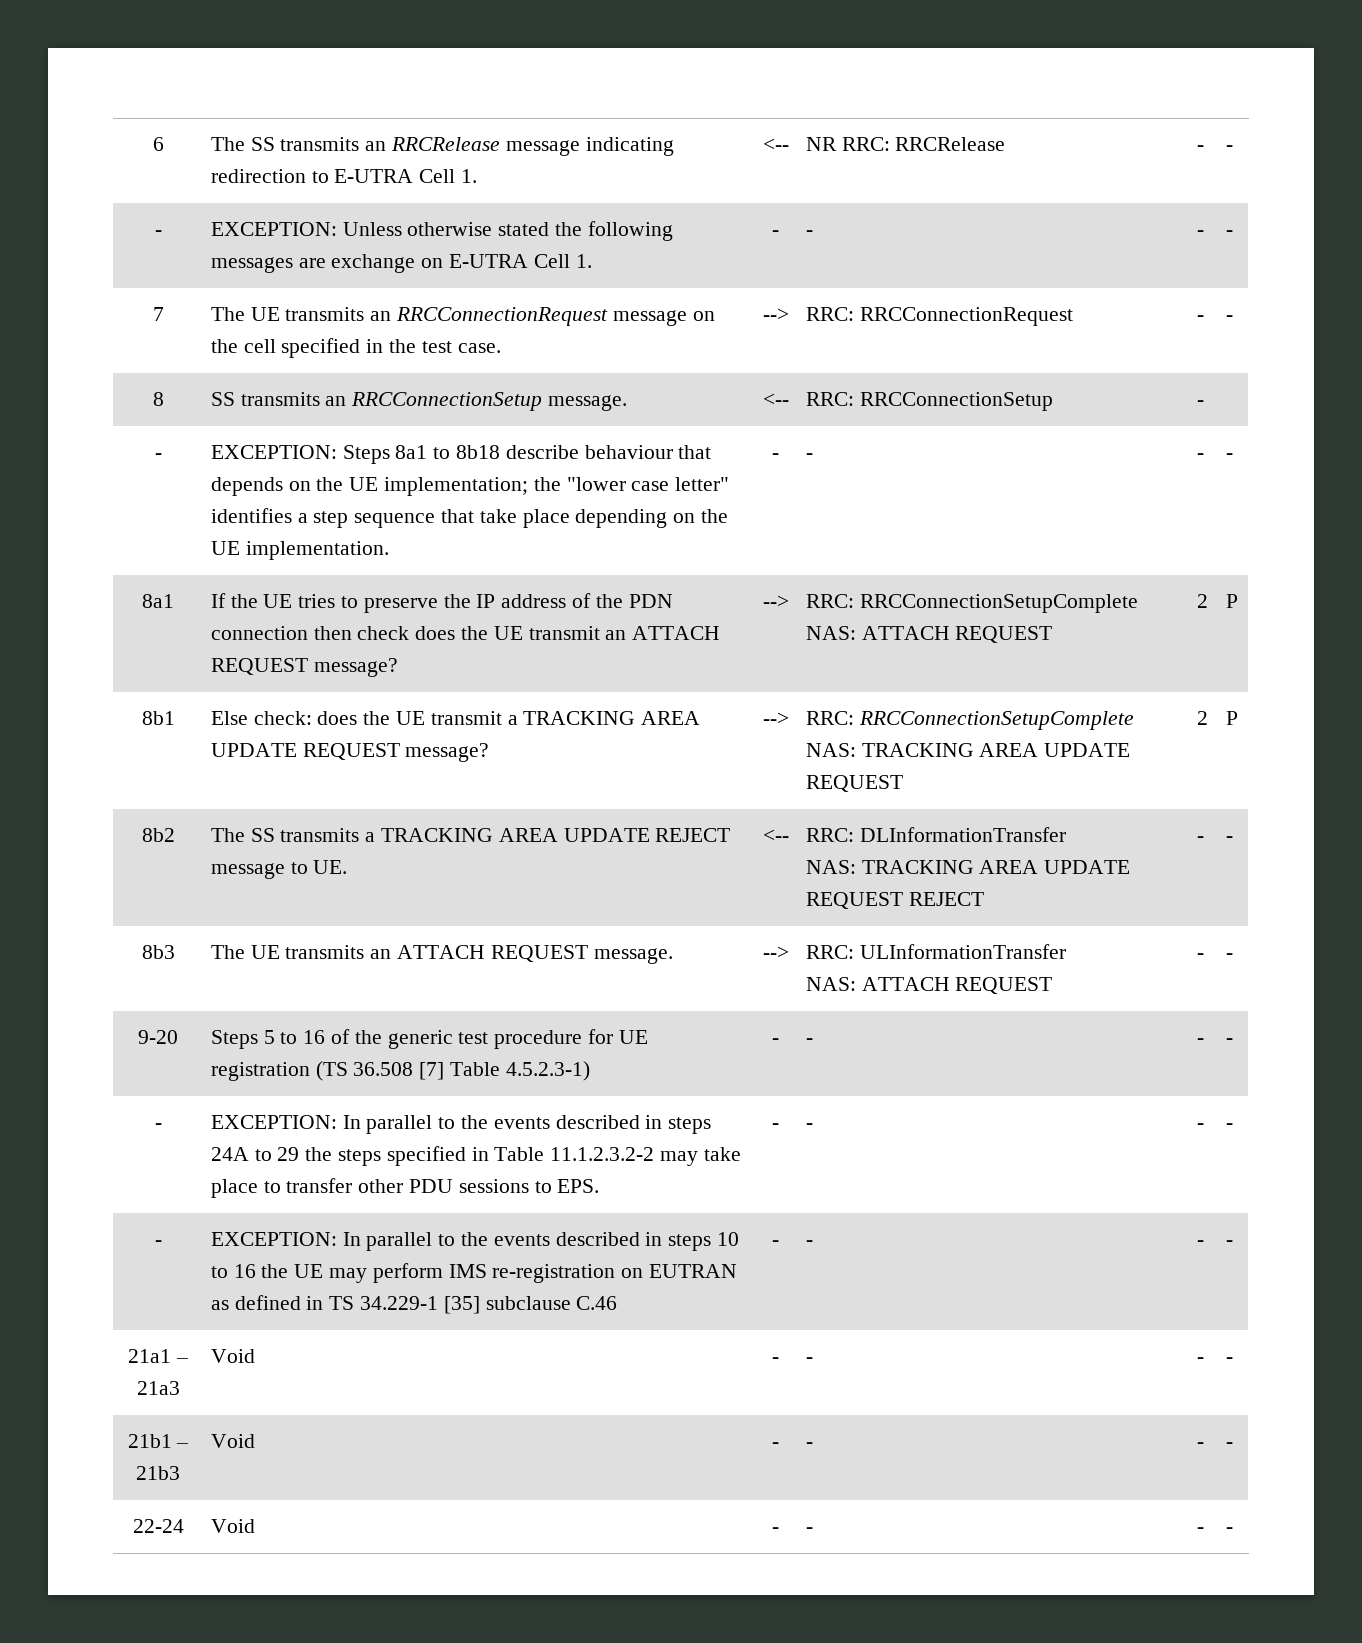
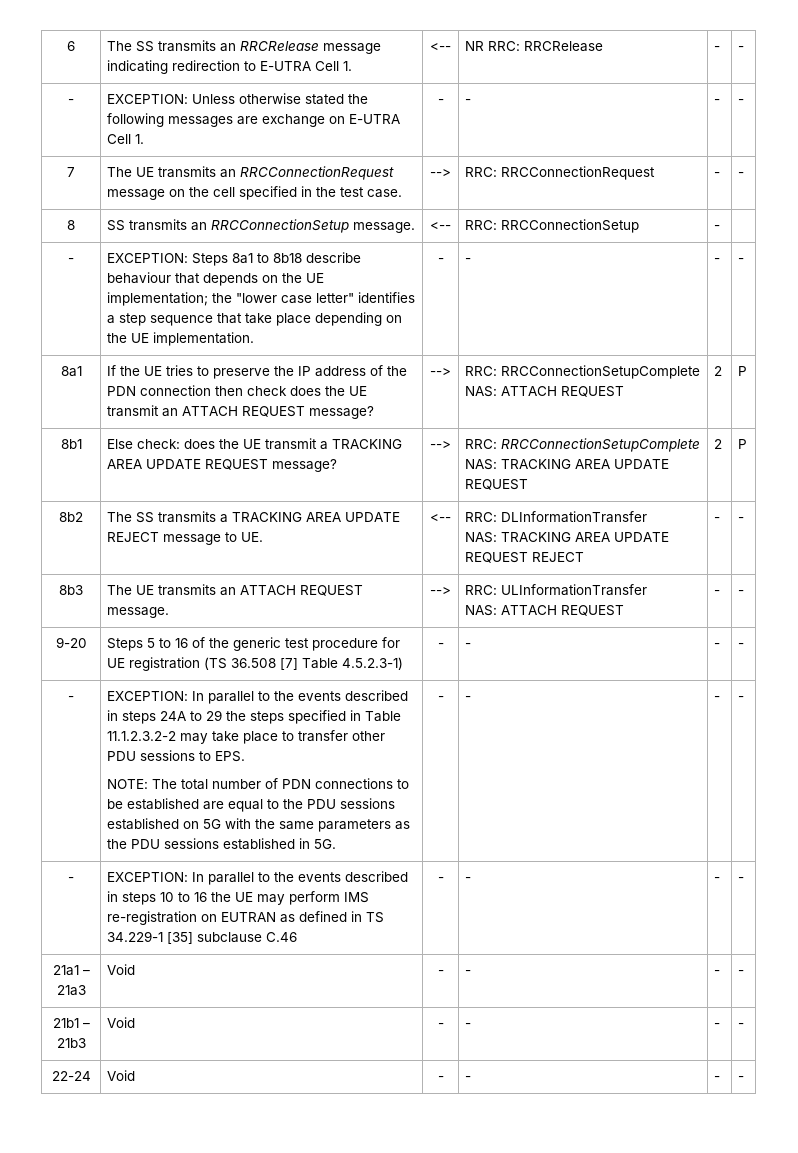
+ NOTE: The total number of PDN connections to be established are equal to the PDU sessions established on 5G with the same parameters as the PDU sessions established in 5G.

